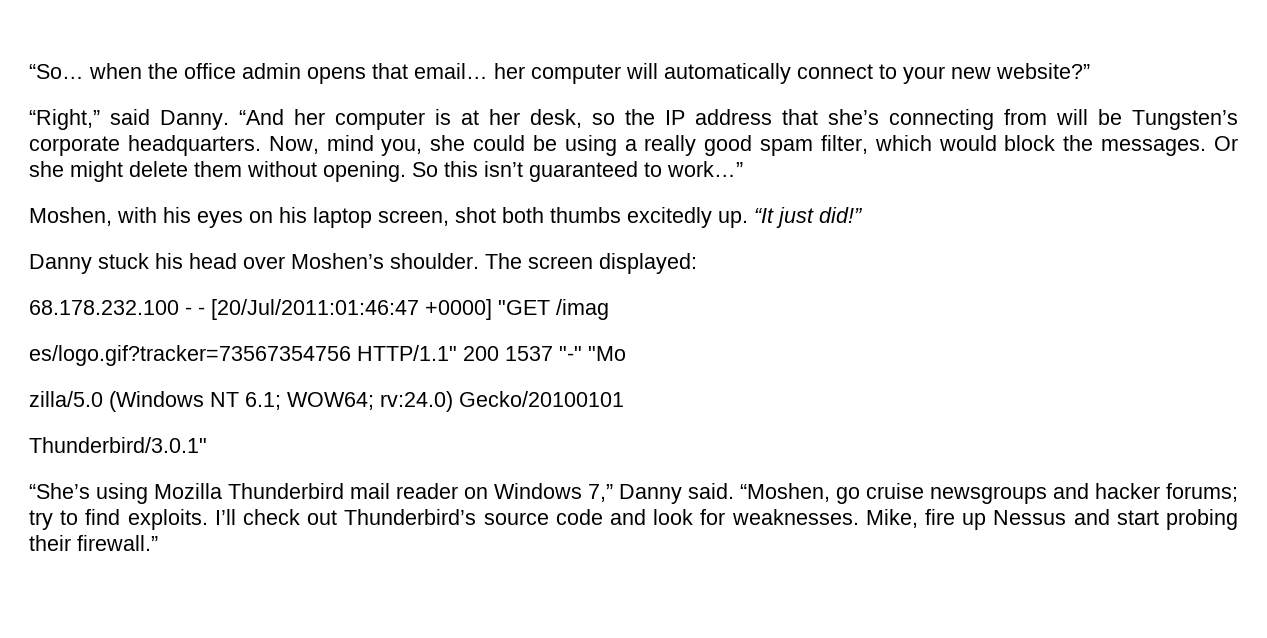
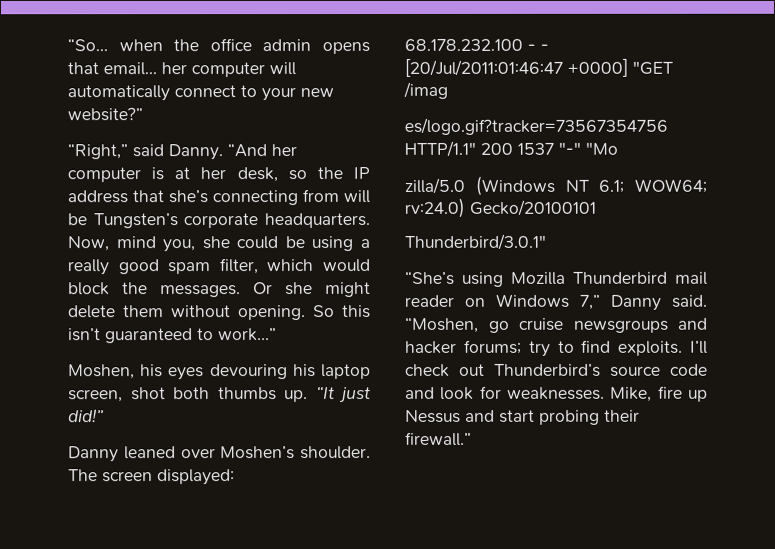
- Moshen, with his eyes on his laptop screen, shot both thumbs excitedly up.
+ Moshen, his eyes devouring his laptop screen, shot both thumbs up.
- Danny stuck his head over Moshen’s shoulder.
+ Danny leaned over Moshen’s shoulder.

